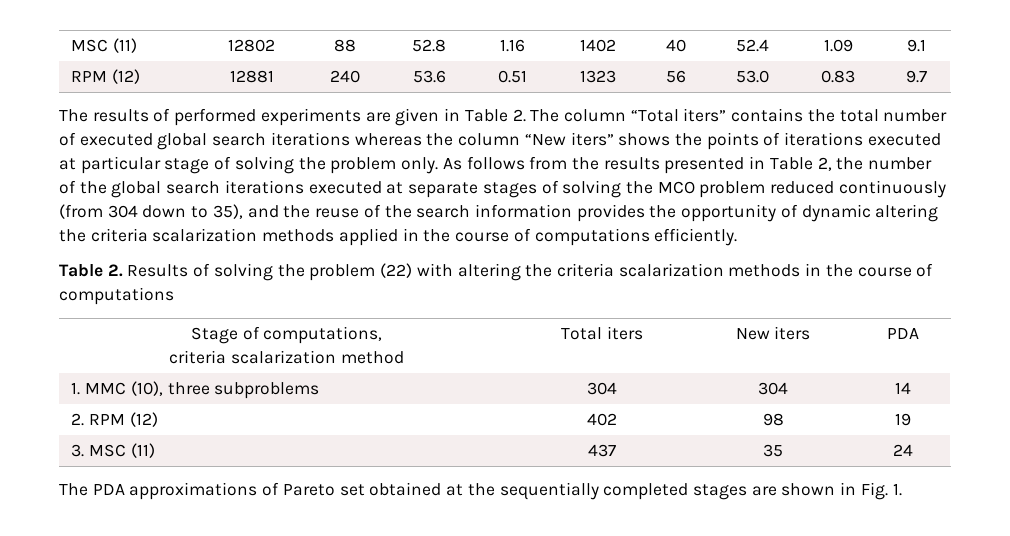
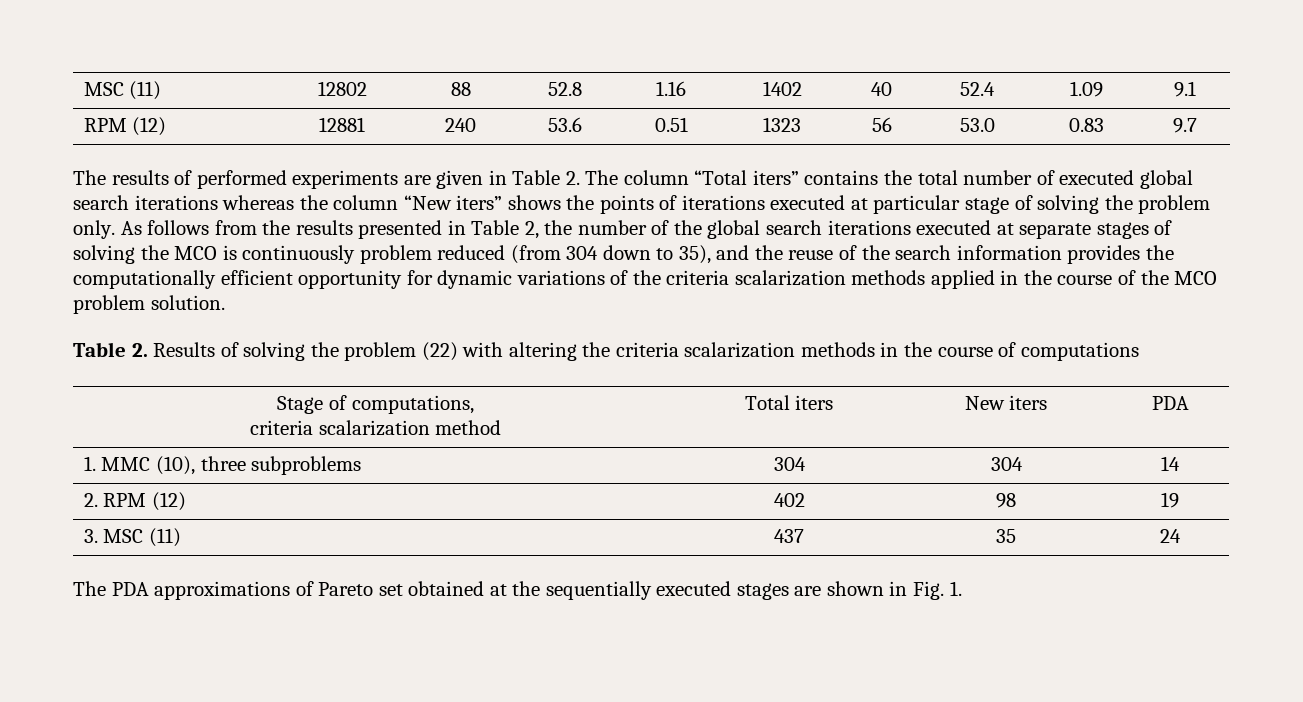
- As follows from the results presented in Table 2, the number of the global search iterations executed at separate stages of solving the MCO problem reduced continuously (from 304 down to 35), and the reuse of the search information provides the opportunity of dynamic altering the criteria scalarization methods applied in the course of computations efficiently.
+ As follows from the results presented in Table 2, the number of the global search iterations executed at separate stages of solving the MCO is continuously problem reduced (from 304 down to 35), and the reuse of the search information provides the computationally efficient opportunity for dynamic variations of the criteria scalarization methods applied in the course of the MCO problem solution.
- The PDA approximations of Pareto set obtained at the sequentially completed stages are shown in Fig. 1.
+ The PDA approximations of Pareto set obtained at the sequentially executed stages are shown in Fig. 1.

